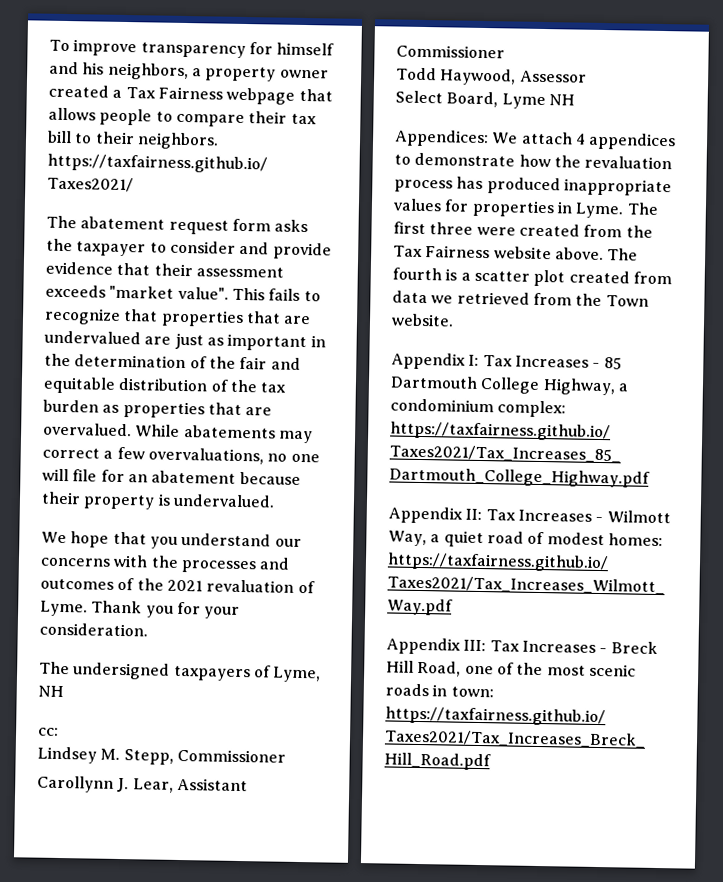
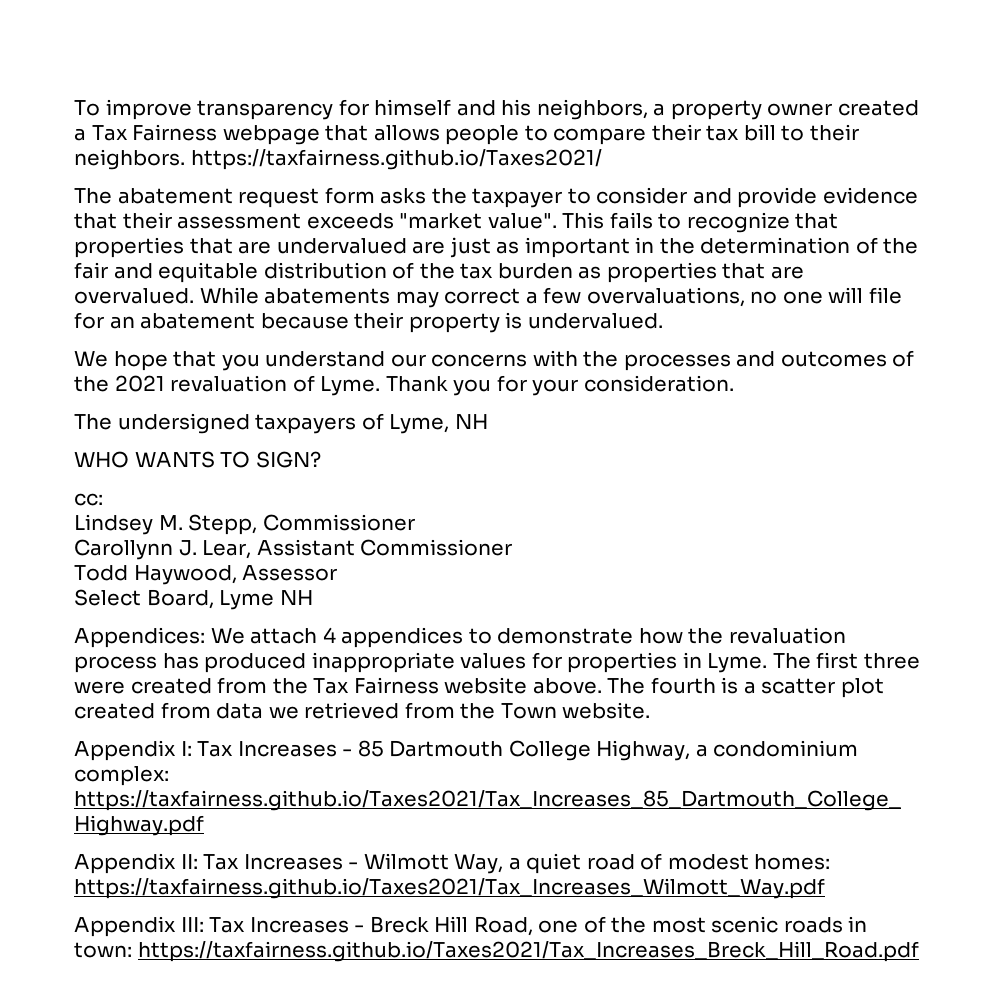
+ WHO WANTS TO SIGN?

